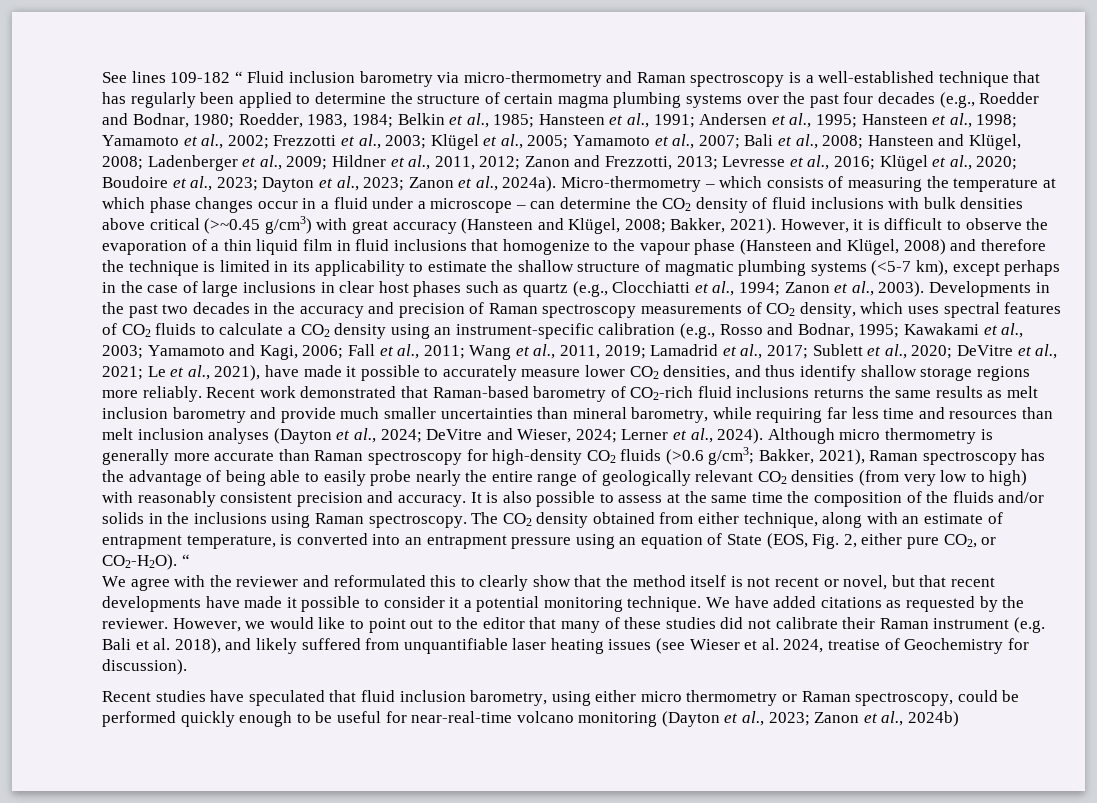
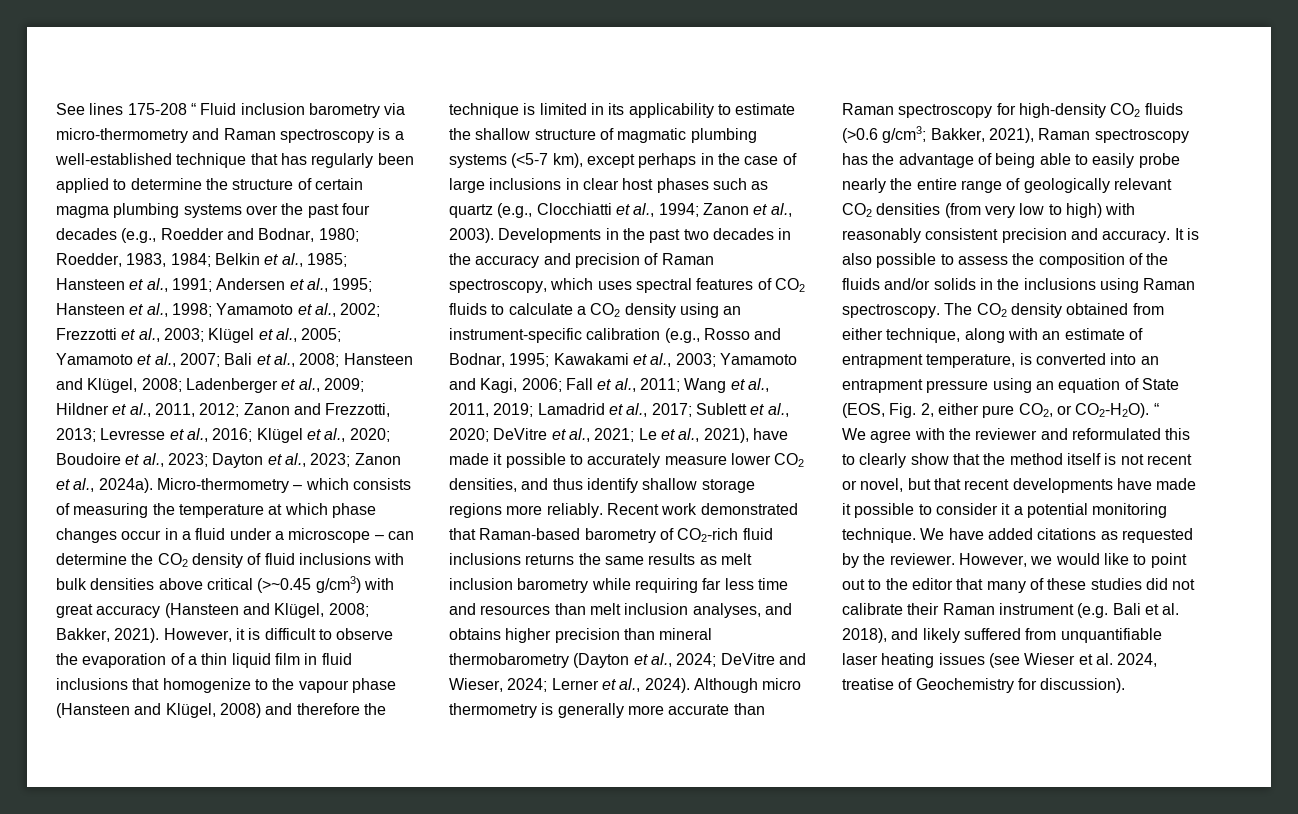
- See lines 109-182 “ Fluid inclusion barometry via micro-thermometry and Raman spectroscopy is a well-established technique that has regularly been applied to determine the structure of certain magma plumbing systems over the past four decades (e.g., Roedder and Bodnar, 1980;
+ See lines 175-208 “ Fluid inclusion barometry via micro-thermometry and Raman spectroscopy is a well-established technique that has regularly been applied to determine the structure of certain magma plumbing systems over the past four decades (e.g., Roedder and Bodnar, 1980;
- Developments in the past two decades in the accuracy and precision of Raman spectroscopy measurements of CO2 density, which uses spectral features of CO2 fluids to calculate a CO2 density using an instrument-specific calibration (e.g., Rosso and Bodnar, 1995;
+ Developments in the past two decades in the accuracy and precision of Raman spectroscopy, which uses spectral features of CO2 fluids to calculate a CO2 density using an instrument-specific calibration (e.g., Rosso and Bodnar, 1995;
- Recent work demonstrated that Raman-based barometry of CO2-rich fluid inclusions returns the same results as melt inclusion barometry and provide much smaller uncertainties than mineral barometry, while requiring far less time and resources than melt inclusion analyses (Dayton et al., 2024; DeVitre and Wieser, 2024; Lerner et al., 2024).
+ Recent work demonstrated that Raman-based barometry of CO2-rich fluid inclusions returns the same results as melt inclusion barometry while requiring far less time and resources than melt inclusion analyses, and obtains higher precision than mineral thermobarometry (Dayton et al., 2024; DeVitre and Wieser, 2024; Lerner et al., 2024).
- It is also possible to assess at the same time the composition of the fluids and/or solids in the inclusions using Raman spectroscopy.
+ It is also possible to assess the composition of the fluids and/or solids in the inclusions using Raman spectroscopy.
- Recent studies have speculated that fluid inclusion barometry, using either micro thermometry or Raman spectroscopy, could be performed quickly enough to be useful for near-real-time volcano monitoring (Dayton et al., 2023; Zanon et al., 2024b)

